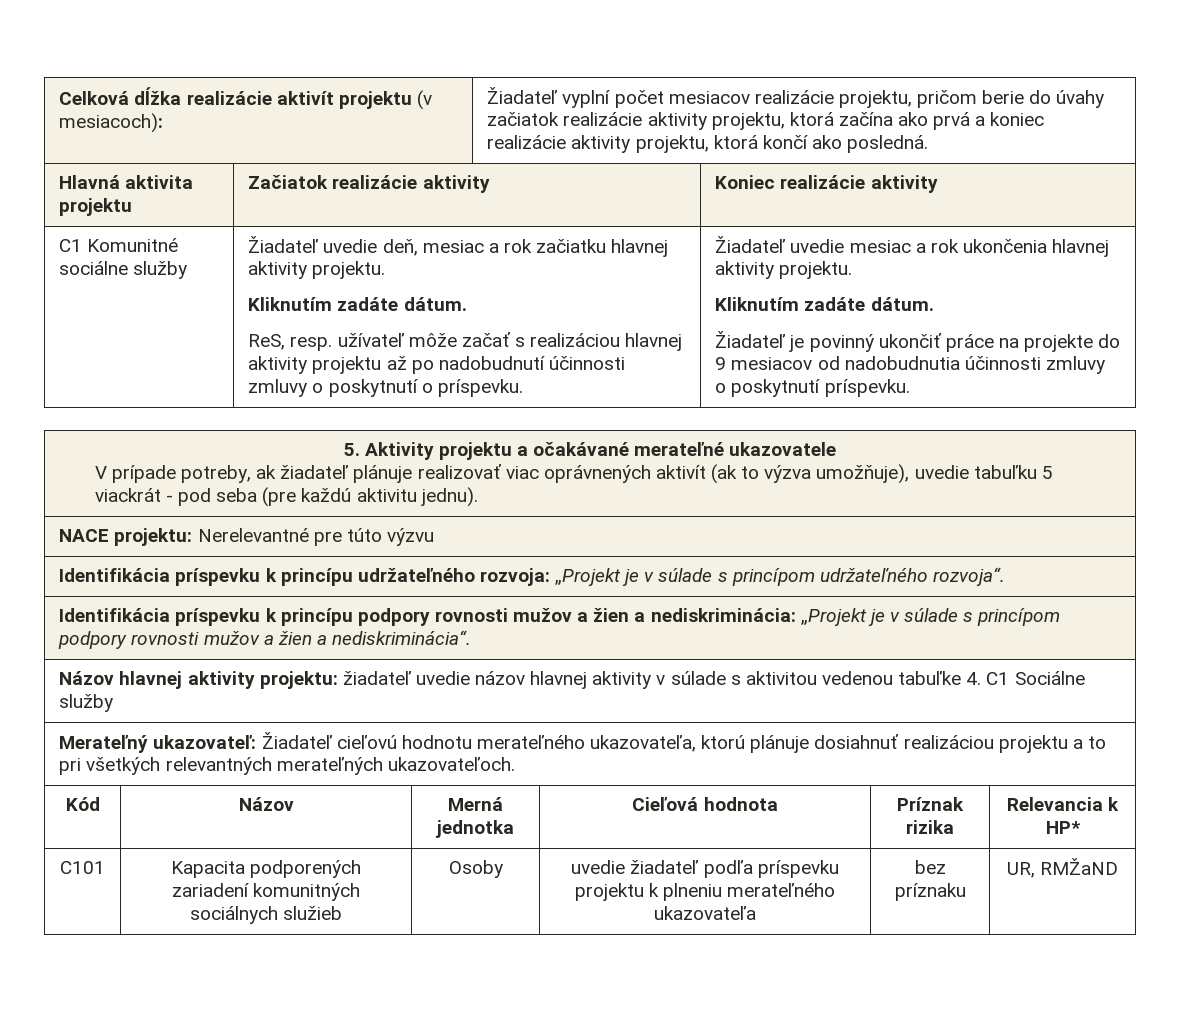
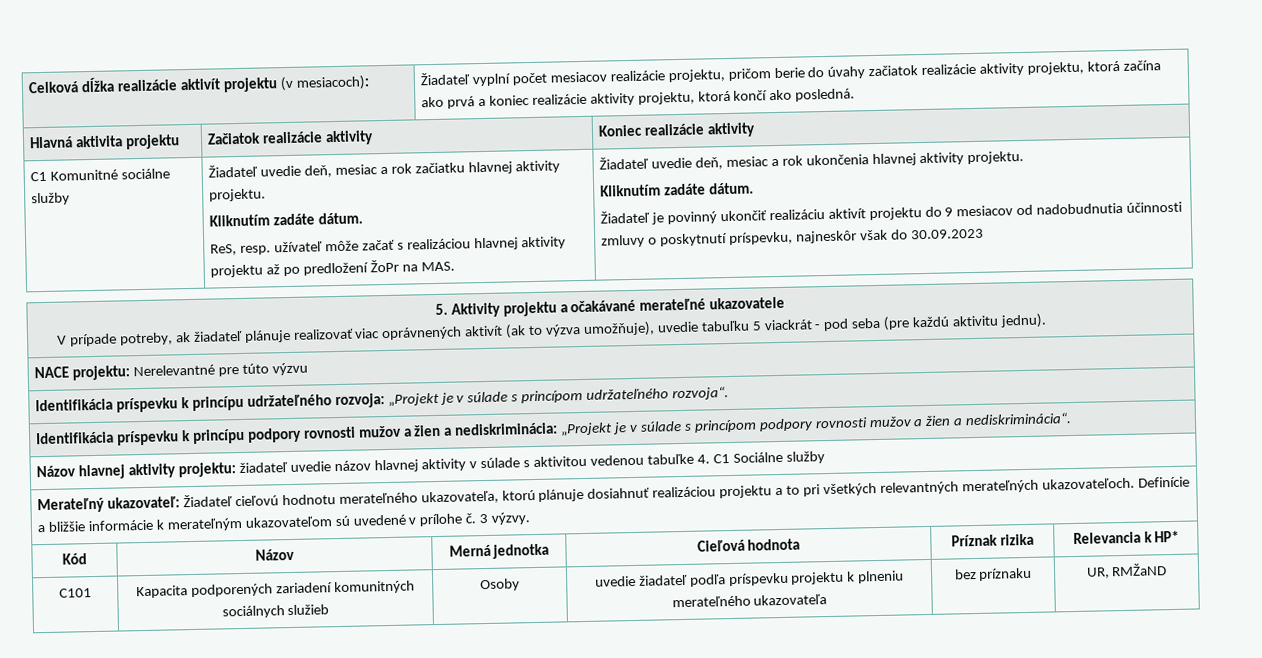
- ReS, resp. užívateľ môže začať s realizáciou hlavnej aktivity projektu až po nadobudnutí účinnosti zmluvy o poskytnutí o príspevku. | Žiadateľ uvedie mesiac a rok ukončenia hlavnej aktivity projektu.
+ ReS, resp. užívateľ môže začať s realizáciou hlavnej aktivity projektu až po predložení ŽoPr na MAS. | Žiadateľ uvedie deň, mesiac a rok ukončenia hlavnej aktivity projektu.
- Žiadateľ je povinný ukončiť práce na projekte do 9 mesiacov od nadobudnutia účinnosti zmluvy o poskytnutí príspevku.
+ Žiadateľ je povinný ukončiť realizáciu aktivít projektu do 9 mesiacov od nadobudnutia účinnosti zmluvy o poskytnutí príspevku, najneskôr však do 30.09.2023
- Merateľný ukazovateľ: Žiadateľ cieľovú hodnotu merateľného ukazovateľa, ktorú plánuje dosiahnuť realizáciou projektu a to pri všetkých relevantných merateľných ukazovateľoch.
+ Merateľný ukazovateľ: Žiadateľ cieľovú hodnotu merateľného ukazovateľa, ktorú plánuje dosiahnuť realizáciou projektu a to pri všetkých relevantných merateľných ukazovateľoch. Definície a bližšie informácie k merateľným ukazovateľom sú uvedené v prílohe č. 3 výzvy.

